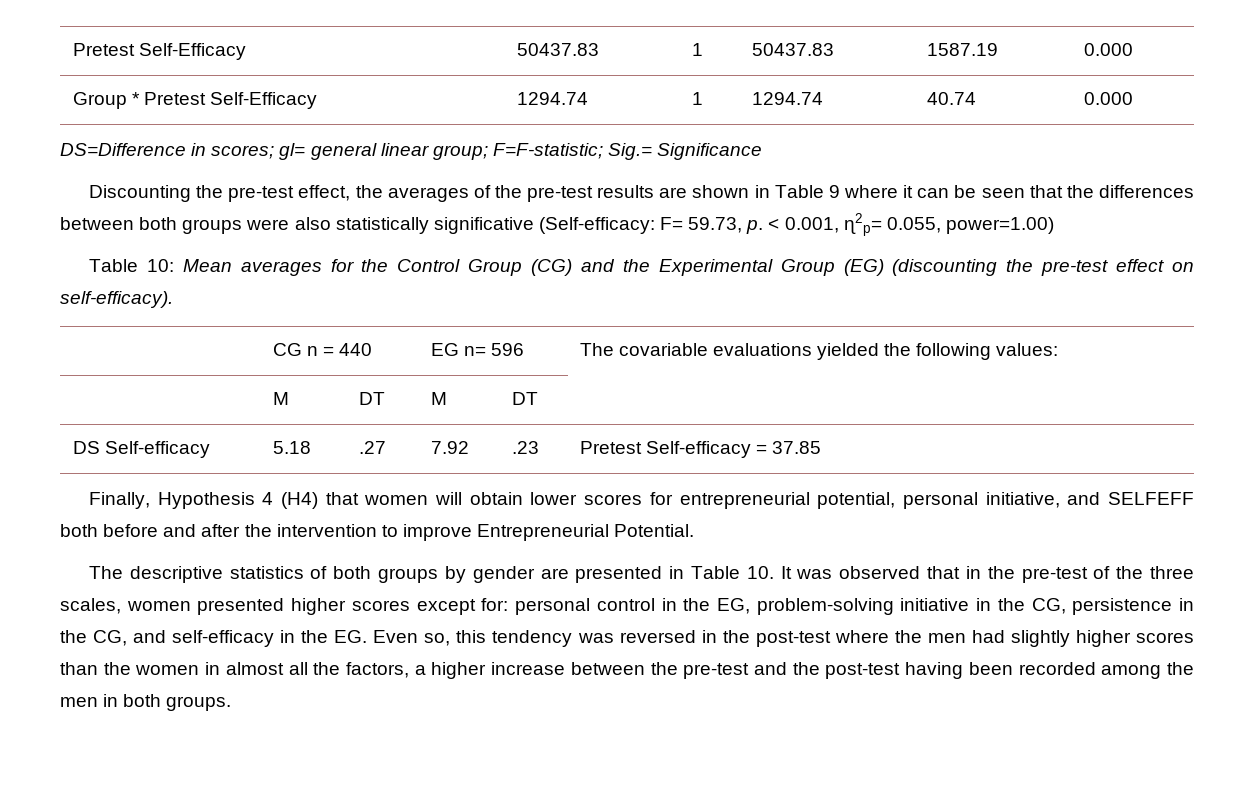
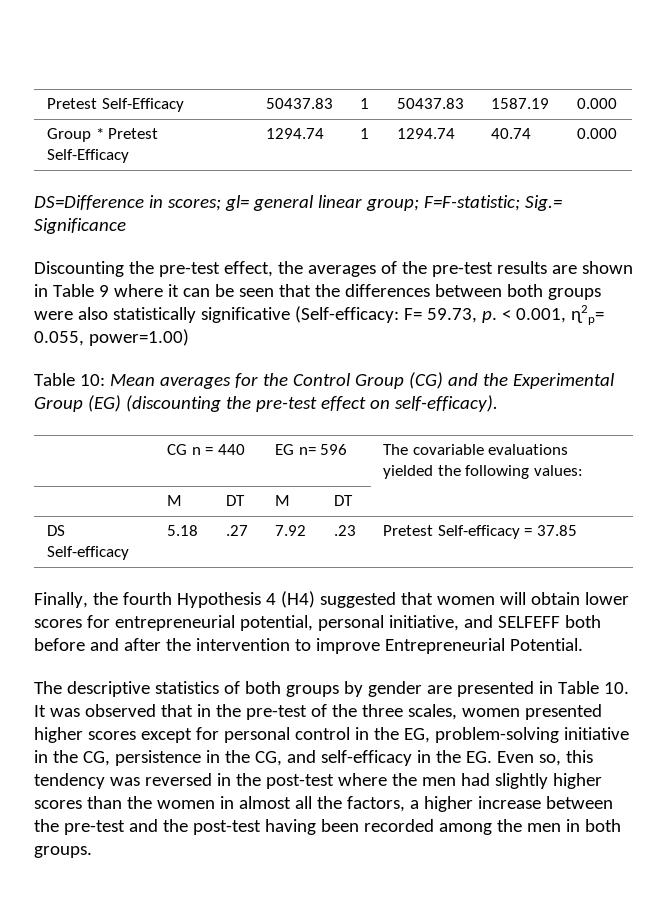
- Finally, Hypothesis 4 (H4) that women will obtain lower scores for entrepreneurial potential, personal initiative, and SELFEFF both before and after the intervention to improve Entrepreneurial Potential.
+ Finally, the fourth Hypothesis 4 (H4) suggested that women will obtain lower scores for entrepreneurial potential, personal initiative, and SELFEFF both before and after the intervention to improve Entrepreneurial Potential.
- The descriptive statistics of both groups by gender are presented in Table 10. It was observed that in the pre-test of the three scales, women presented higher scores except for: personal control in the EG, problem-solving initiative in the CG, persistence in the CG, and self-efficacy in the EG. Even so, this tendency was reversed in the post-test where the men had slightly higher scores than the women in almost all the factors, a higher increase between the pre-test and the post-test having been recorded among the men in both groups.
+ The descriptive statistics of both groups by gender are presented in Table 10. It was observed that in the pre-test of the three scales, women presented higher scores except for personal control in the EG, problem-solving initiative in the CG, persistence in the CG, and self-efficacy in the EG. Even so, this tendency was reversed in the post-test where the men had slightly higher scores than the women in almost all the factors, a higher increase between the pre-test and the post-test having been recorded among the men in both groups.

